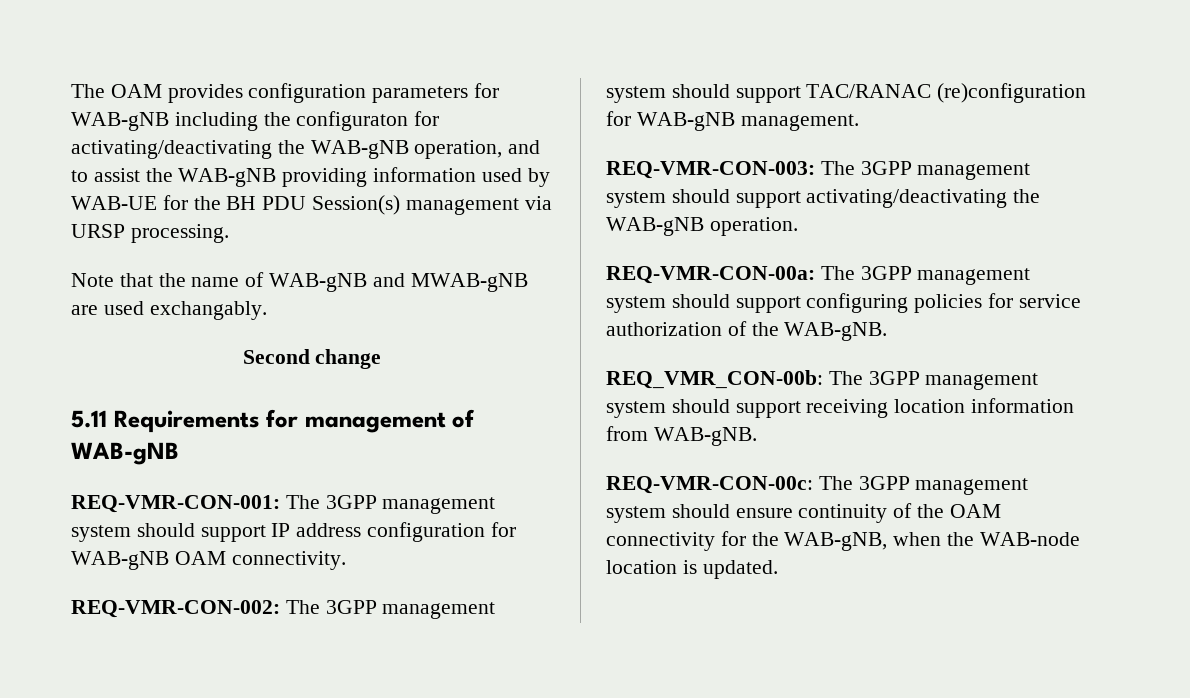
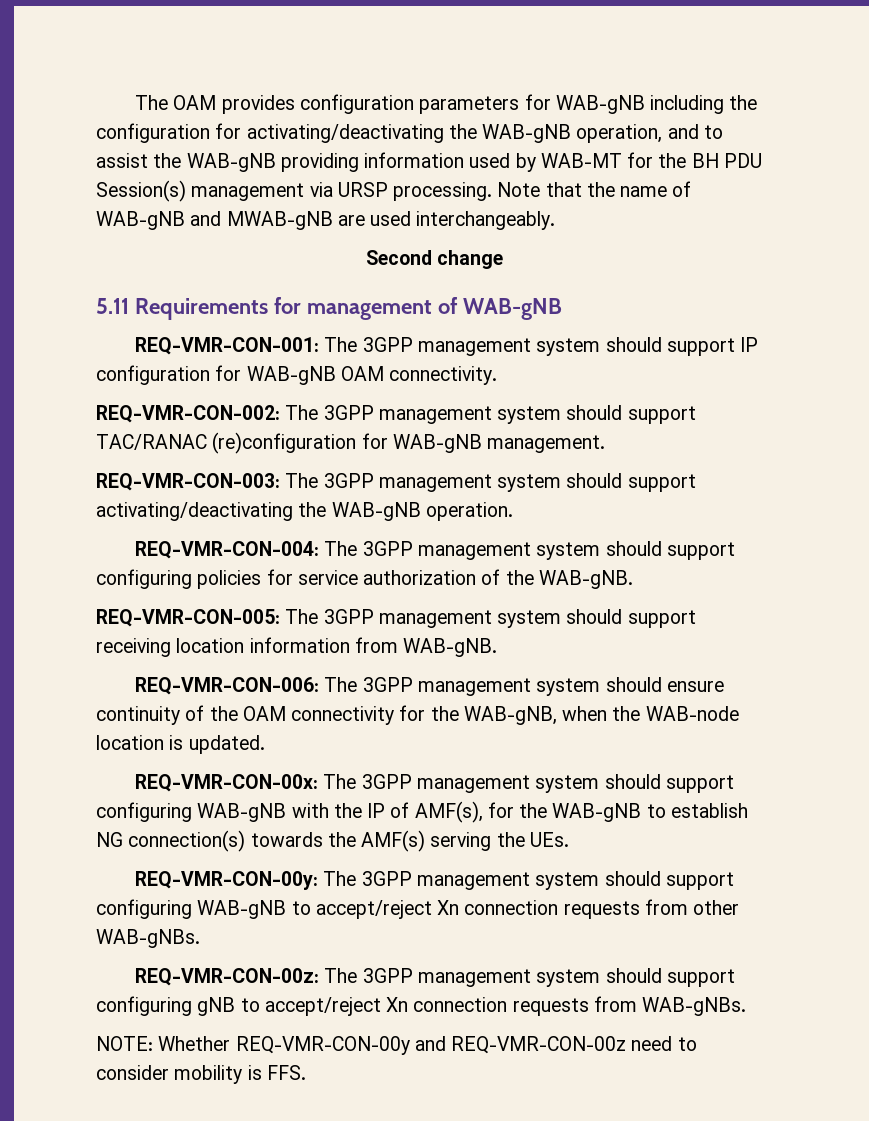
- The OAM provides configuration parameters for WAB-gNB including the configuraton for activating/deactivating the WAB-gNB operation, and to assist the WAB-gNB providing information used by WAB-UE for the BH PDU Session(s) management via URSP processing.
- Note that the name of WAB-gNB and MWAB-gNB are used exchangably.
+ The OAM provides configuration parameters for WAB-gNB including the configuration for activating/deactivating the WAB-gNB operation, and to assist the WAB-gNB providing information used by WAB-MT for the BH PDU Session(s) management via URSP processing. Note that the name of WAB-gNB and MWAB-gNB are used interchangeably.
- REQ-VMR-CON-001: The 3GPP management system should support IP address configuration for WAB-gNB OAM connectivity.
+ REQ-VMR-CON-001: The 3GPP management system should support IP configuration for WAB-gNB OAM connectivity.
- REQ-VMR-CON-00a: The 3GPP management system should support configuring policies for service authorization of the WAB-gNB.
+ REQ-VMR-CON-004: The 3GPP management system should support configuring policies for service authorization of the WAB-gNB.
- REQ_VMR_CON-00b: The 3GPP management system should support receiving location information from WAB-gNB.
+ REQ-VMR-CON-005: The 3GPP management system should support receiving location information from WAB-gNB.
- REQ-VMR-CON-00c: The 3GPP management system should ensure continuity of the OAM connectivity for the WAB-gNB, when the WAB-node location is updated.
+ REQ-VMR-CON-006: The 3GPP management system should ensure continuity of the OAM connectivity for the WAB-gNB, when the WAB-node location is updated.
+ REQ-VMR-CON-00x: The 3GPP management system should support configuring WAB-gNB with the IP of AMF(s), for the WAB-gNB to establish NG connection(s) towards the AMF(s) serving the UEs.
+ REQ-VMR-CON-00y: The 3GPP management system should support configuring WAB-gNB to accept/reject Xn connection requests from other WAB-gNBs.
+ REQ-VMR-CON-00z: The 3GPP management system should support configuring gNB to accept/reject Xn connection requests from WAB-gNBs.
+ NOTE: Whether REQ-VMR-CON-00y and REQ-VMR-CON-00z need to consider mobility is FFS.

